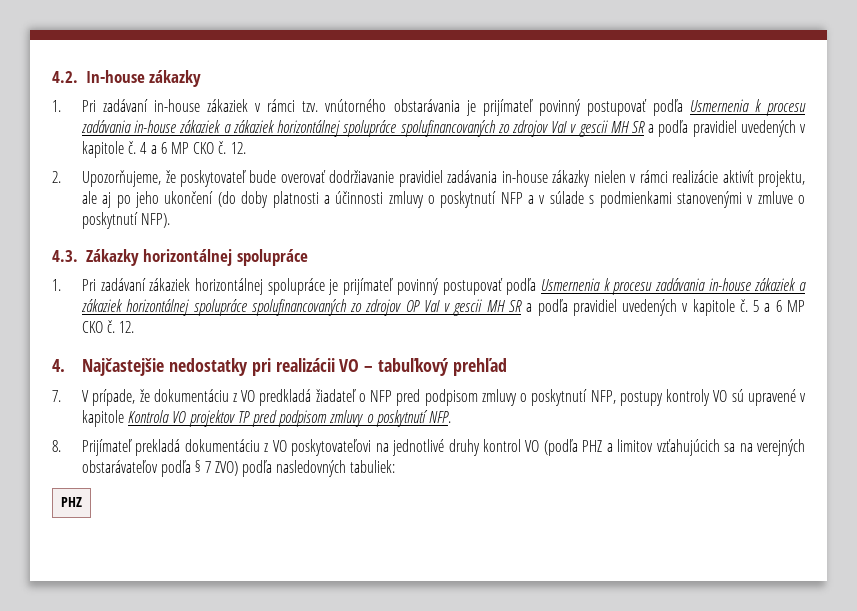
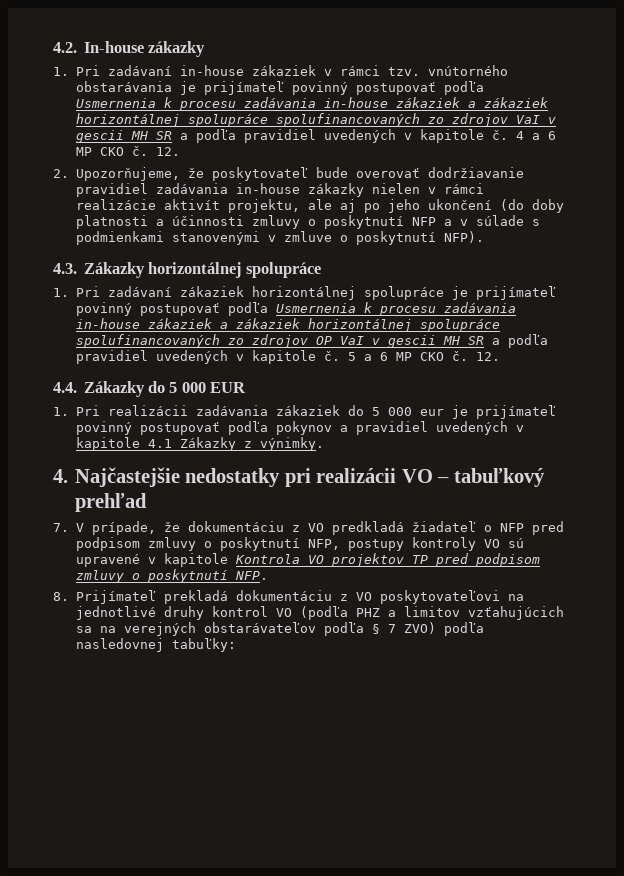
+ 4.4. Zákazky do 5 000 EUR
+ 1. Pri realizácii zadávania zákaziek do 5 000 eur je prijímateľ povinný postupovať podľa pokynov a pravidiel uvedených v kapitole 4.1 Zákazky z výnimky.
- 8. Prijímateľ prekladá dokumentáciu z VO poskytovateľovi na jednotlivé druhy kontrol VO (podľa PHZ a limitov vzťahujúcich sa na verejných obstarávateľov podľa § 7 ZVO) podľa nasledovných tabuliek:
- PHZ
+ 8. Prijímateľ prekladá dokumentáciu z VO poskytovateľovi na jednotlivé druhy kontrol VO (podľa PHZ a limitov vzťahujúcich sa na verejných obstarávateľov podľa § 7 ZVO) podľa nasledovnej tabuľky:

